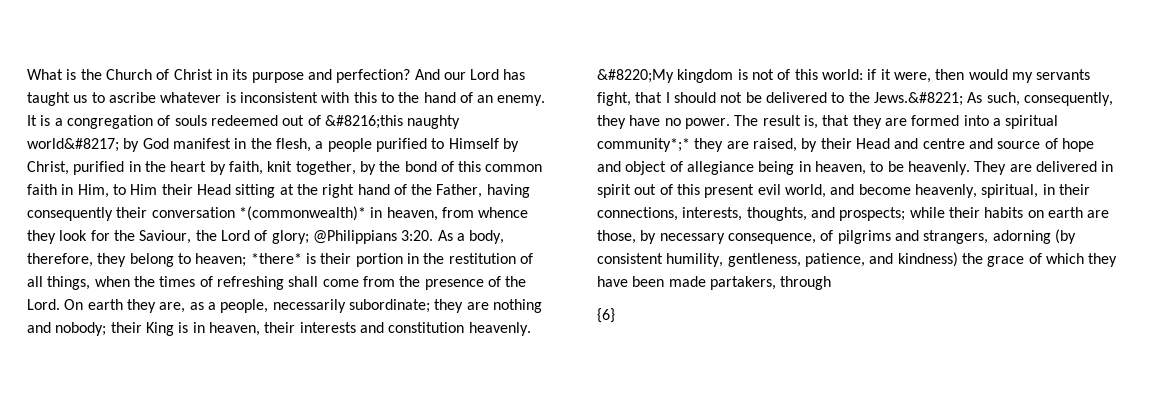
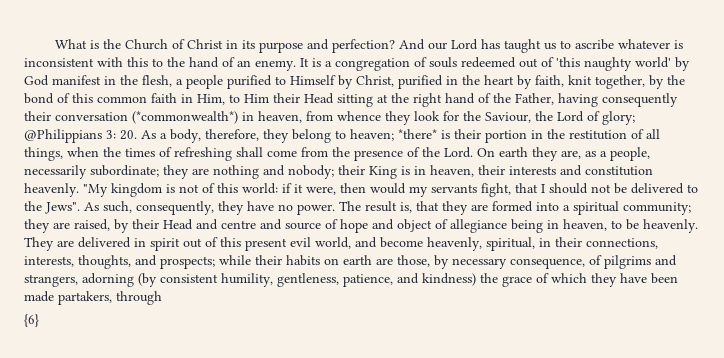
- It is a congregation of souls redeemed out of &#8216;this naughty world&#8217; by God manifest in the flesh, a people purified to Himself by Christ, purified in the heart by faith, knit together, by the bond of this common faith in Him, to Him their Head sitting at the right hand of the Father, having consequently their conversation *(commonwealth)* in heaven, from whence they look for the Saviour, the Lord of glory;
+ It is a congregation of souls redeemed out of 'this naughty world' by God manifest in the flesh, a people purified to Himself by Christ, purified in the heart by faith, knit together, by the bond of this common faith in Him, to Him their Head sitting at the right hand of the Father, having consequently their conversation (*commonwealth*) in heaven, from whence they look for the Saviour, the Lord of glory;
- @Philippians 3:20. As a body, therefore, they belong to heaven;
+ @Philippians 3: 20. As a body, therefore, they belong to heaven;
- &#8220;My kingdom is not of this world: if it were, then would my servants fight, that I should not be delivered to the Jews.&#8221; As such, consequently, they have no power.
+ "My kingdom is not of this world: if it were, then would my servants fight, that I should not be delivered to the Jews". As such, consequently, they have no power.
- The result is, that they are formed into a spiritual community*;* they are raised, by their Head and centre and source of hope and object of allegiance being in heaven, to be heavenly.
+ The result is, that they are formed into a spiritual community; they are raised, by their Head and centre and source of hope and object of allegiance being in heaven, to be heavenly.

